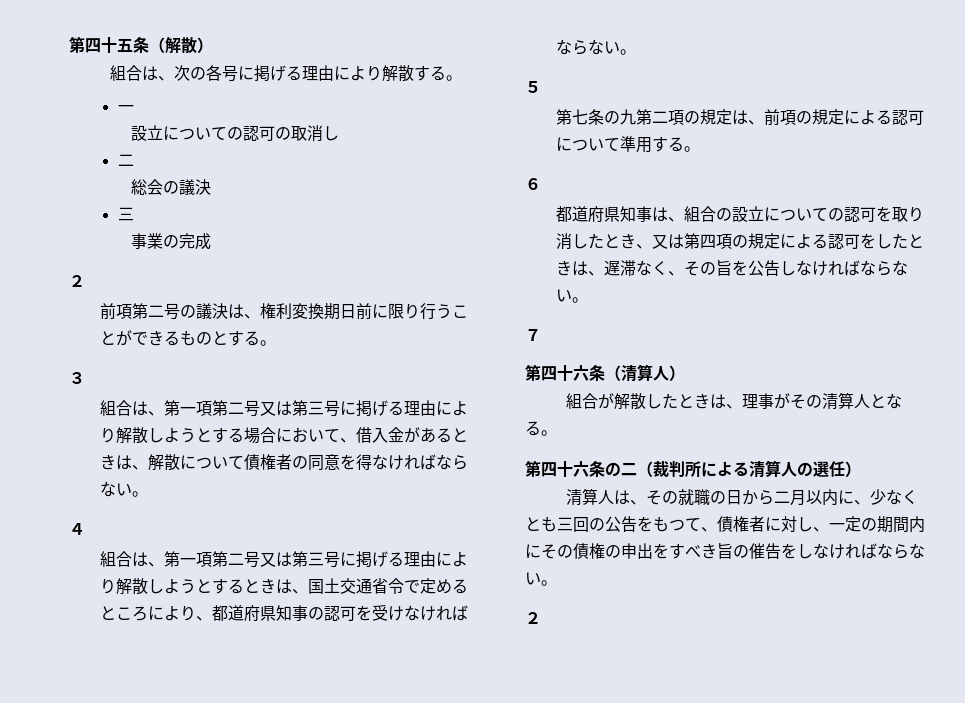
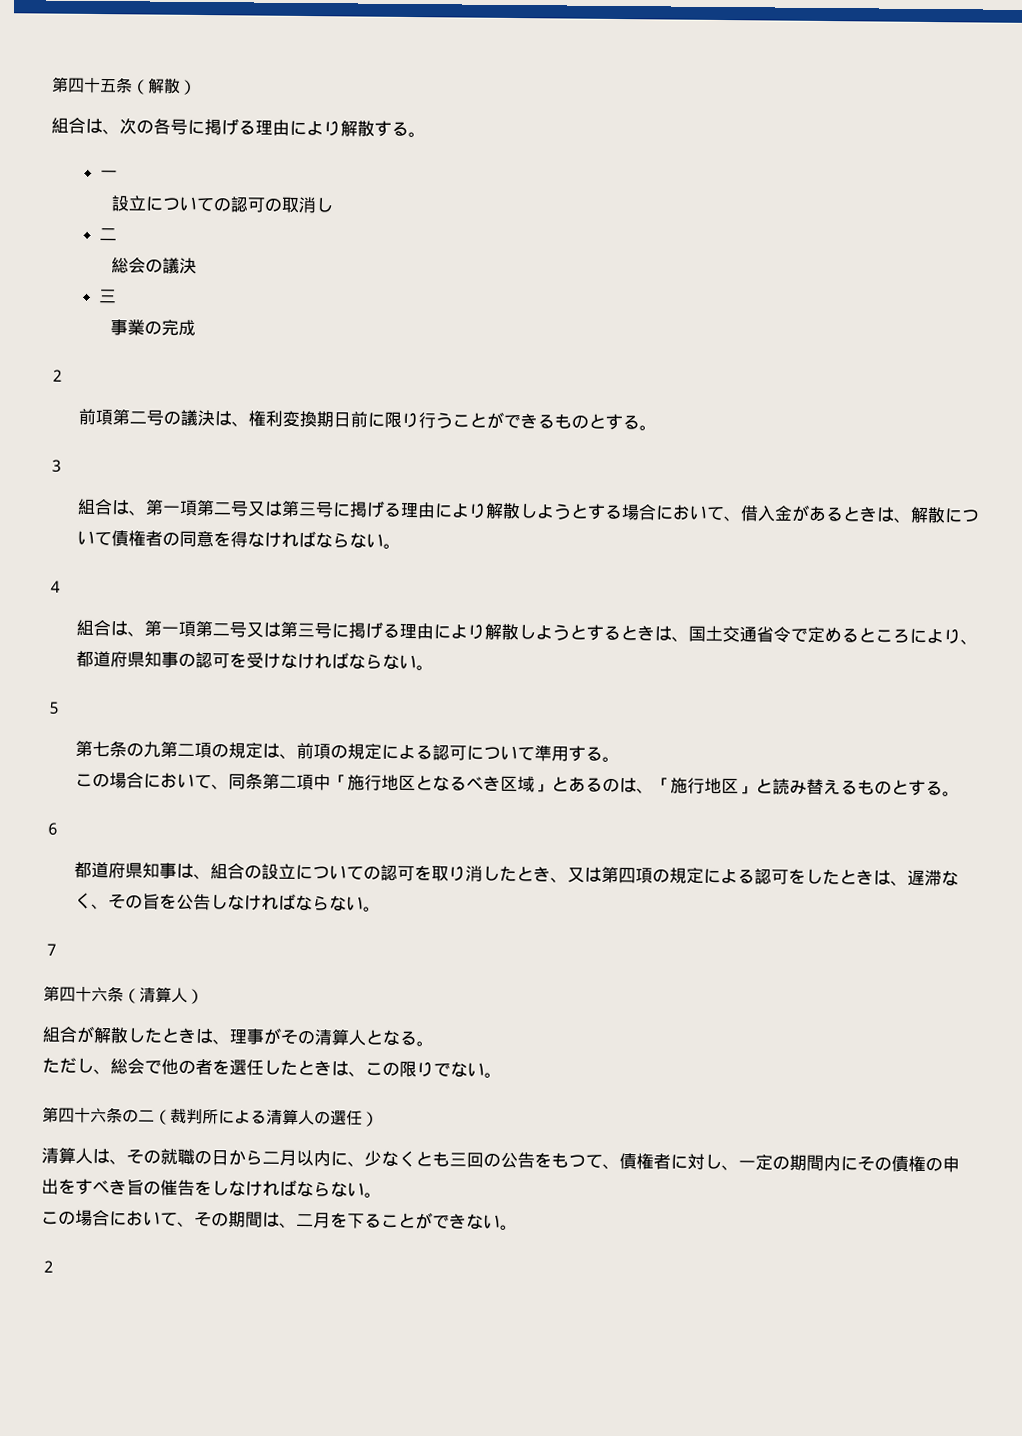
+ この場合において、同条第二項中「施行地区となるべき区域」とあるのは、「施行地区」と読み替えるものとする。
+ ただし、総会で他の者を選任したときは、この限りでない。
+ この場合において、その期間は、二月を下ることができない。

